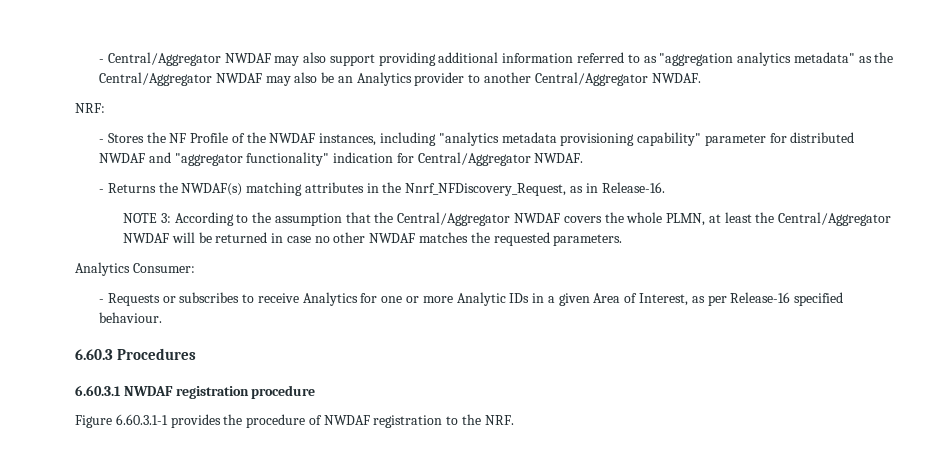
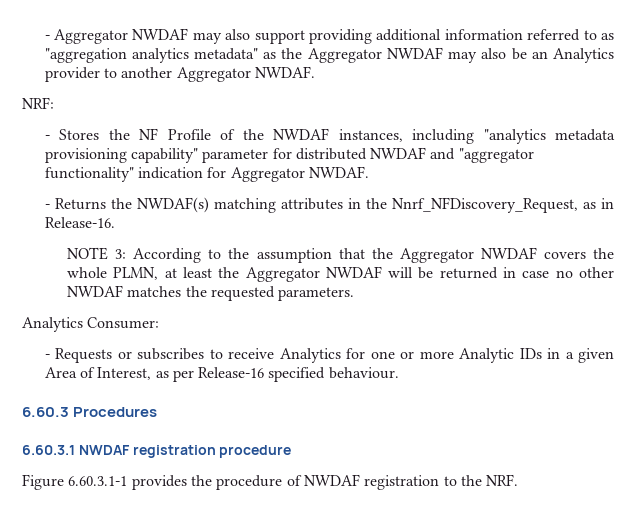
- - Central/Aggregator NWDAF may also support providing additional information referred to as "aggregation analytics metadata" as the Central/Aggregator NWDAF may also be an Analytics provider to another Central/Aggregator NWDAF.
+ - Aggregator NWDAF may also support providing additional information referred to as "aggregation analytics metadata" as the Aggregator NWDAF may also be an Analytics provider to another Aggregator NWDAF.
- - Stores the NF Profile of the NWDAF instances, including "analytics metadata provisioning capability" parameter for distributed NWDAF and "aggregator functionality" indication for Central/Aggregator NWDAF.
+ - Stores the NF Profile of the NWDAF instances, including "analytics metadata provisioning capability" parameter for distributed NWDAF and "aggregator functionality" indication for Aggregator NWDAF.
- NOTE 3: According to the assumption that the Central/Aggregator NWDAF covers the whole PLMN, at least the Central/Aggregator NWDAF will be returned in case no other NWDAF matches the requested parameters.
+ NOTE 3: According to the assumption that the Aggregator NWDAF covers the whole PLMN, at least the Aggregator NWDAF will be returned in case no other NWDAF matches the requested parameters.

